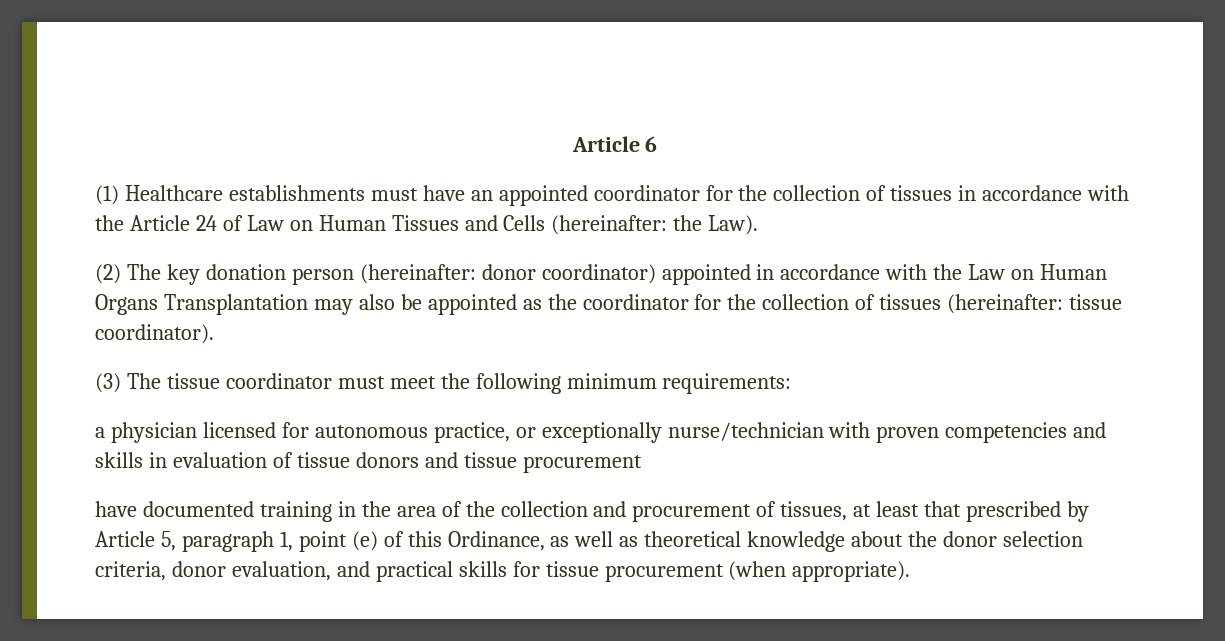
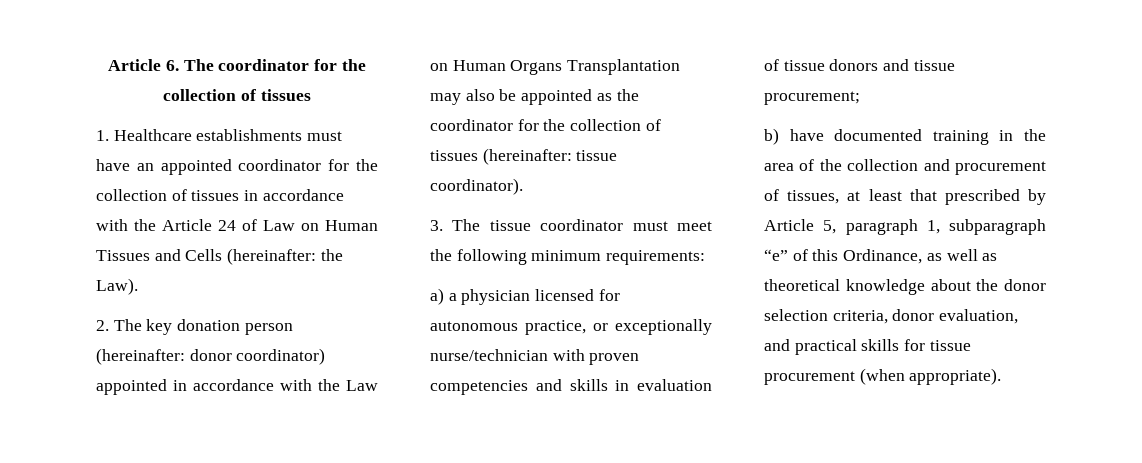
- Article 6
- (1) Healthcare establishments must have an appointed coordinator for the collection of tissues in accordance with the Article 24 of Law on Human Tissues and Cells (hereinafter: the Law).
+ Article 6. The coordinator for the collection of tissues
+ 1. Healthcare establishments must have an appointed coordinator for the collection of tissues in accordance with the Article 24 of Law on Human Tissues and Cells (hereinafter: the Law).
- (2) The key donation person (hereinafter: donor coordinator) appointed in accordance with the Law on Human Organs Transplantation may also be appointed as the coordinator for the collection of tissues (hereinafter: tissue coordinator).
+ 2. The key donation person (hereinafter: donor coordinator) appointed in accordance with the Law on Human Organs Transplantation may also be appointed as the coordinator for the collection of tissues (hereinafter: tissue coordinator).
- (3) The tissue coordinator must meet the following minimum requirements:
+ 3. The tissue coordinator must meet the following minimum requirements:
- a physician licensed for autonomous practice, or exceptionally nurse/technician with proven competencies and skills in evaluation of tissue donors and tissue procurement
- have documented training in the area of the collection and procurement of tissues, at least that prescribed by Article 5, paragraph 1, point (e) of this Ordinance, as well as theoretical knowledge about the donor selection criteria, donor evaluation, and practical skills for tissue procurement (when appropriate).
+ a) a physician licensed for autonomous practice, or exceptionally nurse/technician with proven competencies and skills in evaluation of tissue donors and tissue procurement;
+ b) have documented training in the area of the collection and procurement of tissues, at least that prescribed by Article 5, paragraph 1, subparagraph “e” of this Ordinance, as well as theoretical knowledge about the donor selection criteria, donor evaluation, and practical skills for tissue procurement (when appropriate).

